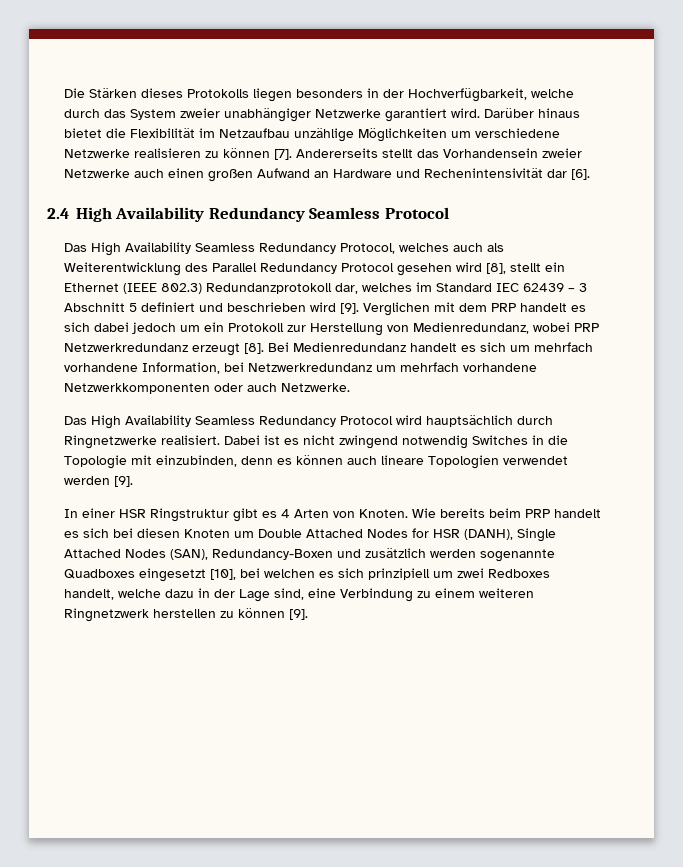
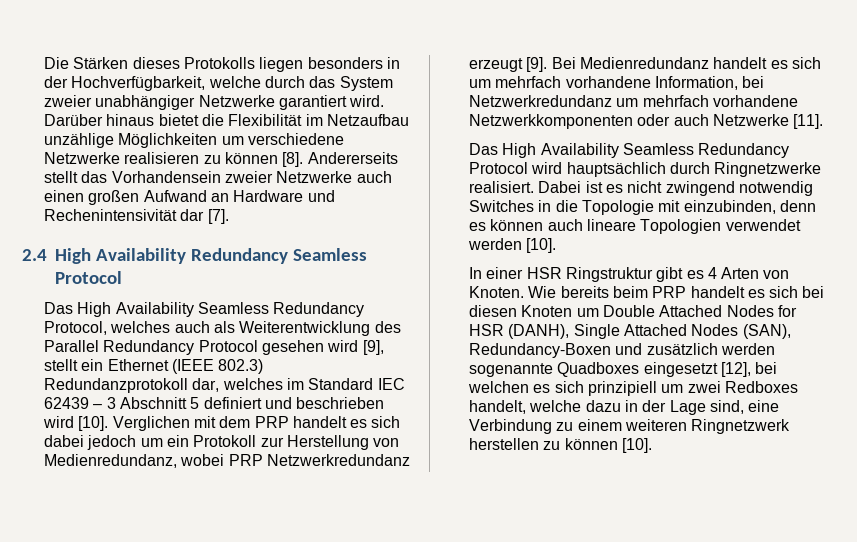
- Darüber hinaus bietet die Flexibilität im Netzaufbau unzählige Möglichkeiten um verschiedene Netzwerke realisieren zu können [7].
+ Darüber hinaus bietet die Flexibilität im Netzaufbau unzählige Möglichkeiten um verschiedene Netzwerke realisieren zu können [8].
- Andererseits stellt das Vorhandensein zweier Netzwerke auch einen großen Aufwand an Hardware und Rechenintensivität dar [6].
+ Andererseits stellt das Vorhandensein zweier Netzwerke auch einen großen Aufwand an Hardware und Rechenintensivität dar [7].
- Das High Availability Seamless Redundancy Protocol, welches auch als Weiterentwicklung des Parallel Redundancy Protocol gesehen wird [8], stellt ein Ethernet (IEEE 802.3) Redundanzprotokoll dar, welches im Standard IEC 62439 – 3 Abschnitt 5 definiert und beschrieben wird [9].
+ Das High Availability Seamless Redundancy Protocol, welches auch als Weiterentwicklung des Parallel Redundancy Protocol gesehen wird [9], stellt ein Ethernet (IEEE 802.3) Redundanzprotokoll dar, welches im Standard IEC 62439 – 3 Abschnitt 5 definiert und beschrieben wird [10].
- Verglichen mit dem PRP handelt es sich dabei jedoch um ein Protokoll zur Herstellung von Medienredundanz, wobei PRP Netzwerkredundanz erzeugt [8].
+ Verglichen mit dem PRP handelt es sich dabei jedoch um ein Protokoll zur Herstellung von Medienredundanz, wobei PRP Netzwerkredundanz erzeugt [9].
- Bei Medienredundanz handelt es sich um mehrfach vorhandene Information, bei Netzwerkredundanz um mehrfach vorhandene Netzwerkkomponenten oder auch Netzwerke.
+ Bei Medienredundanz handelt es sich um mehrfach vorhandene Information, bei Netzwerkredundanz um mehrfach vorhandene Netzwerkkomponenten oder auch Netzwerke [11].
- Dabei ist es nicht zwingend notwendig Switches in die Topologie mit einzubinden, denn es können auch lineare Topologien verwendet werden [9].
+ Dabei ist es nicht zwingend notwendig Switches in die Topologie mit einzubinden, denn es können auch lineare Topologien verwendet werden [10].
- Wie bereits beim PRP handelt es sich bei diesen Knoten um Double Attached Nodes for HSR (DANH), Single Attached Nodes (SAN), Redundancy-Boxen und zusätzlich werden sogenannte Quadboxes eingesetzt [10], bei welchen es sich prinzipiell um zwei Redboxes handelt, welche dazu in der Lage sind, eine Verbindung zu einem weiteren Ringnetzwerk herstellen zu können [9].
+ Wie bereits beim PRP handelt es sich bei diesen Knoten um Double Attached Nodes for HSR (DANH), Single Attached Nodes (SAN), Redundancy-Boxen und zusätzlich werden sogenannte Quadboxes eingesetzt [12], bei welchen es sich prinzipiell um zwei Redboxes handelt, welche dazu in der Lage sind, eine Verbindung zu einem weiteren Ringnetzwerk herstellen zu können [10].

